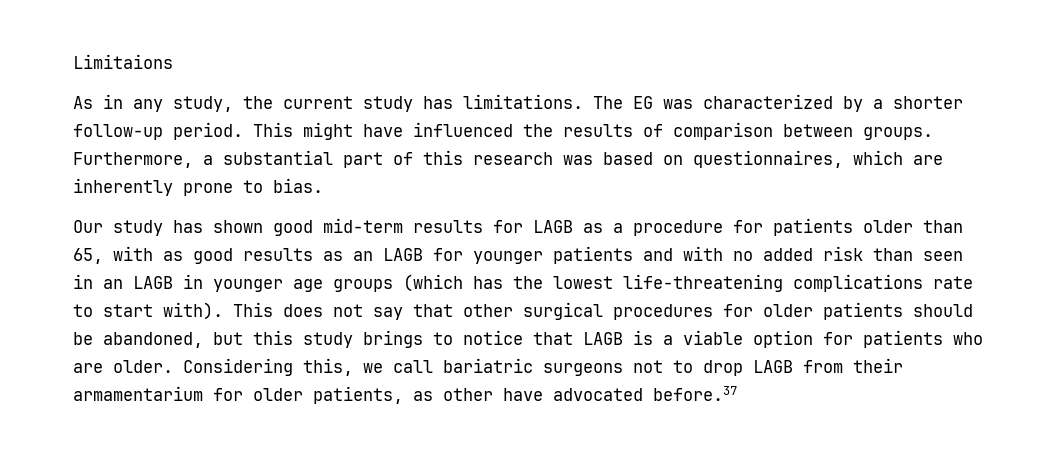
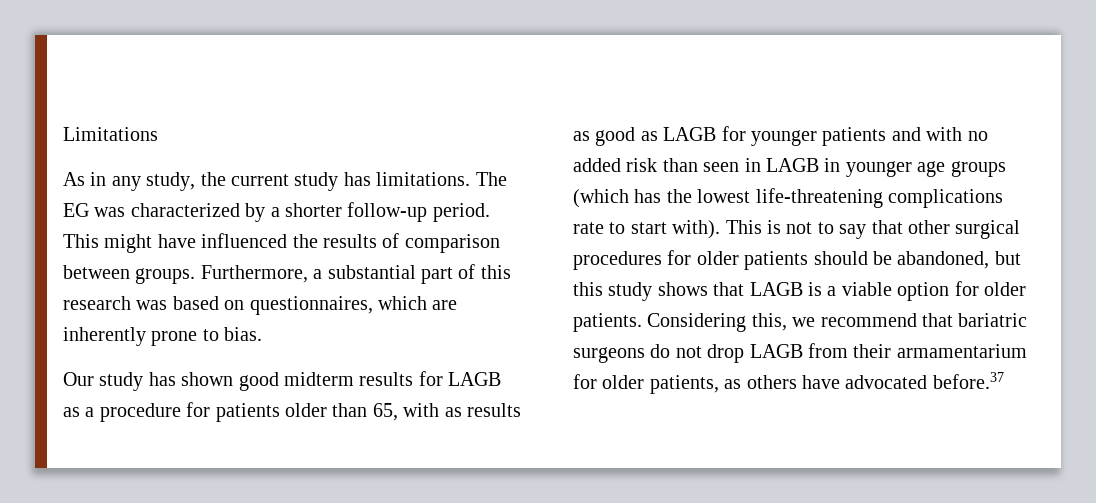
- Limitaions
+ Limitations
- Our study has shown good mid-term results for LAGB as a procedure for patients older than 65, with as good results as an LAGB for younger patients and with no added risk than seen in an LAGB in younger age groups (which has the lowest life-threatening complications rate to start with).
+ Our study has shown good midterm results for LAGB as a procedure for patients older than 65, with as results as good as LAGB for younger patients and with no added risk than seen in LAGB in younger age groups (which has the lowest life-threatening complications rate to start with).
- This does not say that other surgical procedures for older patients should be abandoned, but this study brings to notice that LAGB is a viable option for patients who are older. Considering this, we call bariatric surgeons not to drop LAGB from their armamentarium for older patients, as other have advocated before.37
+ This is not to say that other surgical procedures for older patients should be abandoned, but this study shows that LAGB is a viable option for older patients. Considering this, we recommend that bariatric surgeons do not drop LAGB from their armamentarium for older patients, as others have advocated before.37

